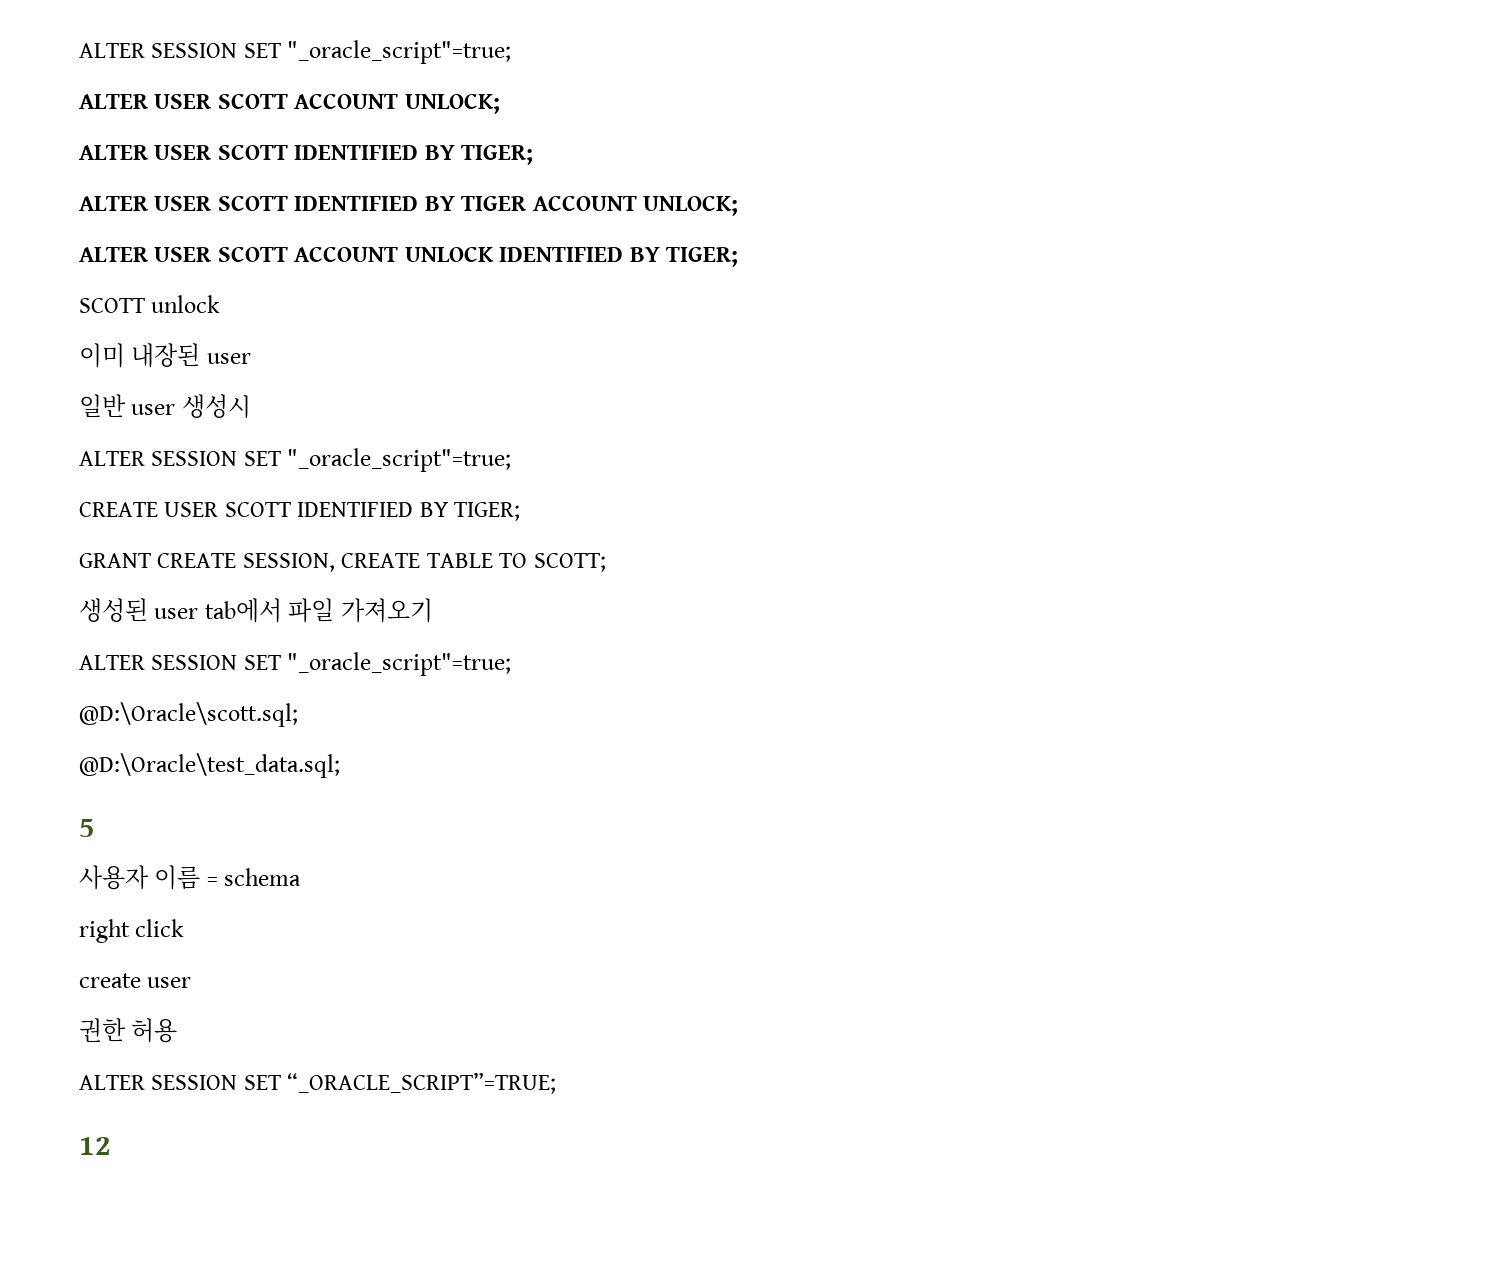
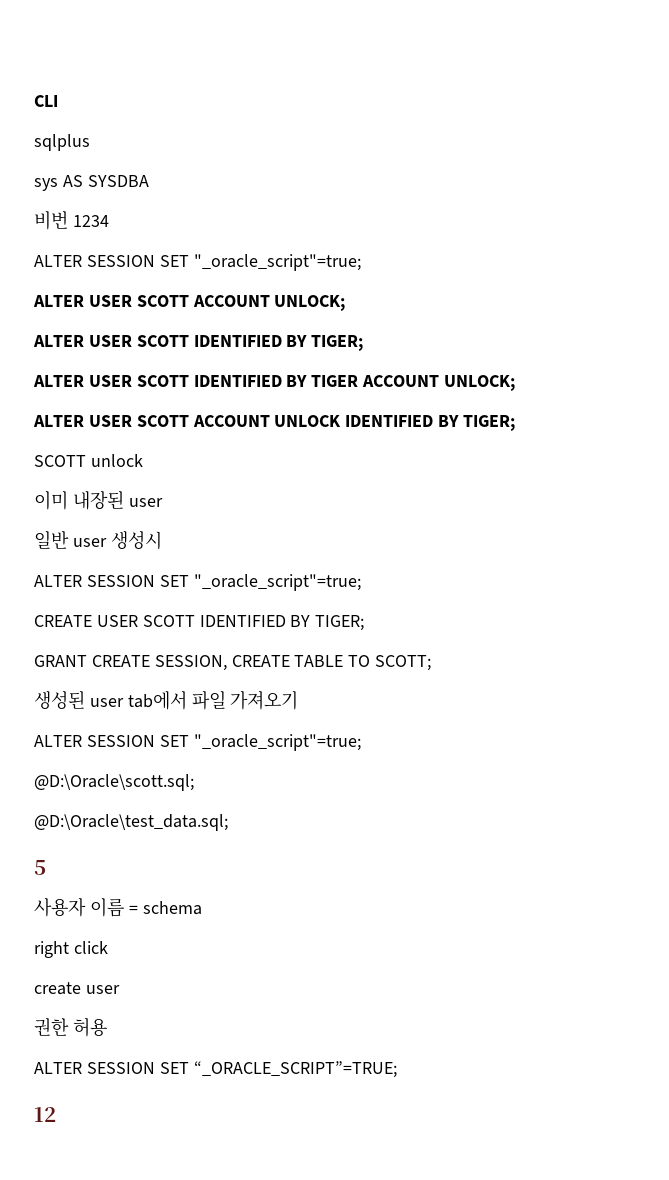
+ CLI
+ sqlplus
+ sys AS SYSDBA
+ 비번 1234

